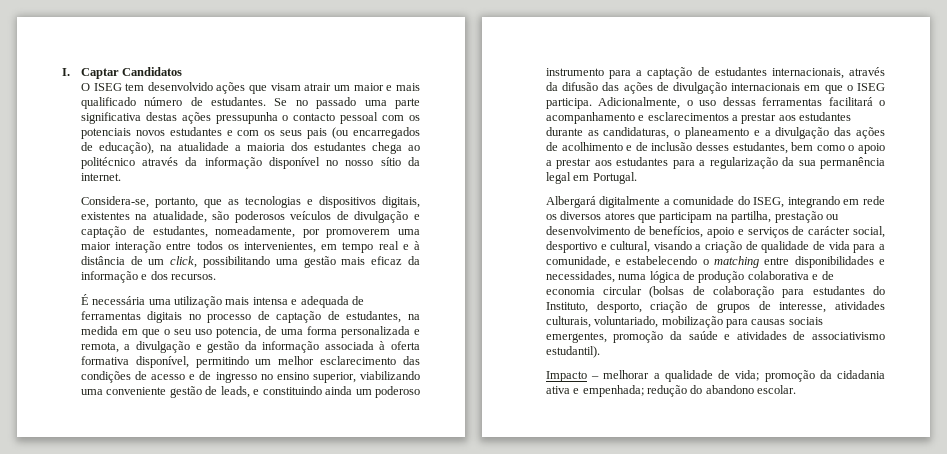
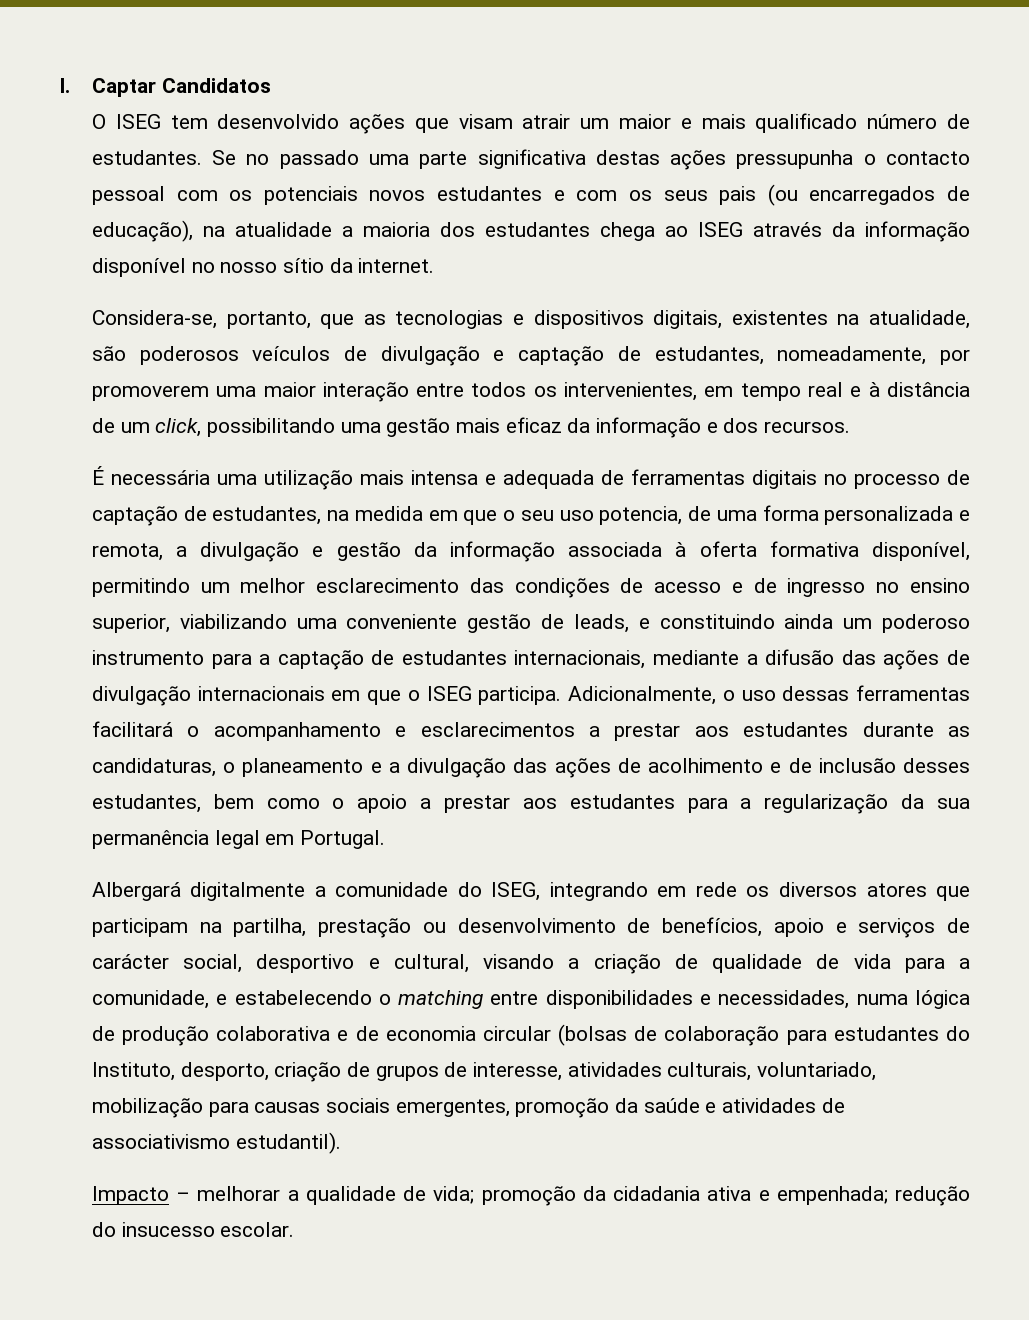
- Se no passado uma parte significativa destas ações pressupunha o contacto pessoal com os potenciais novos estudantes e com os seus pais (ou encarregados de educação), na atualidade a maioria dos estudantes chega ao politécnico através da informação disponível no nosso sítio da internet.
+ Se no passado uma parte significativa destas ações pressupunha o contacto pessoal com os potenciais novos estudantes e com os seus pais (ou encarregados de educação), na atualidade a maioria dos estudantes chega ao ISEG através da informação disponível no nosso sítio da internet.
- É necessária uma utilização mais intensa e adequada de ferramentas digitais no processo de captação de estudantes, na medida em que o seu uso potencia, de uma forma personalizada e remota, a divulgação e gestão da informação associada à oferta formativa disponível, permitindo um melhor esclarecimento das condições de acesso e de ingresso no ensino superior, viabilizando uma conveniente gestão de leads, e constituindo ainda um poderoso instrumento para a captação de estudantes internacionais, através da difusão das ações de divulgação internacionais em que o ISEG participa.
+ É necessária uma utilização mais intensa e adequada de ferramentas digitais no processo de captação de estudantes, na medida em que o seu uso potencia, de uma forma personalizada e remota, a divulgação e gestão da informação associada à oferta formativa disponível, permitindo um melhor esclarecimento das condições de acesso e de ingresso no ensino superior, viabilizando uma conveniente gestão de leads, e constituindo ainda um poderoso instrumento para a captação de estudantes internacionais, mediante a difusão das ações de divulgação internacionais em que o ISEG participa.
- Impacto – melhorar a qualidade de vida; promoção da cidadania ativa e empenhada; redução do abandono escolar.
+ Impacto – melhorar a qualidade de vida; promoção da cidadania ativa e empenhada; redução do insucesso escolar.

